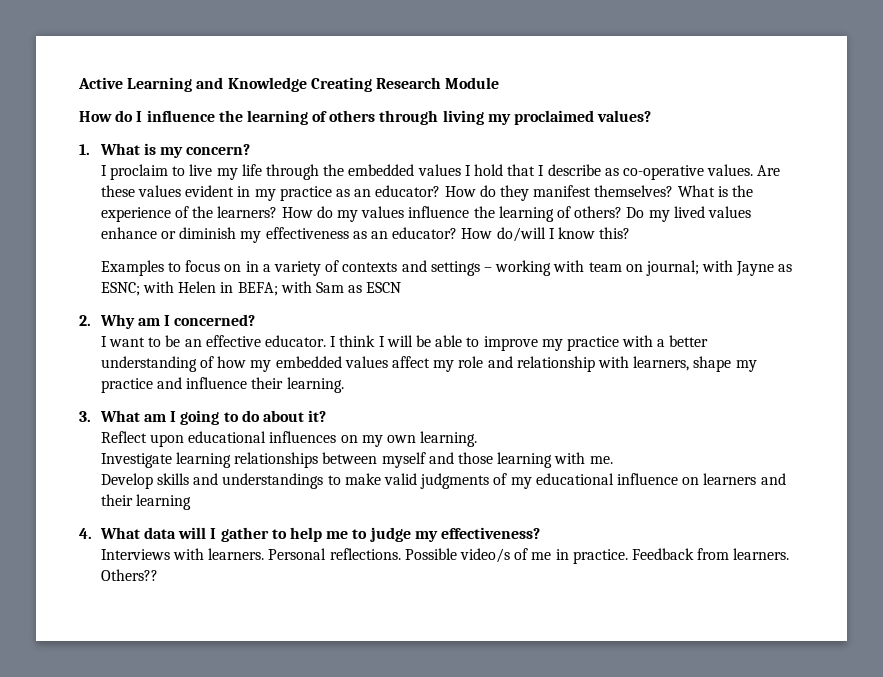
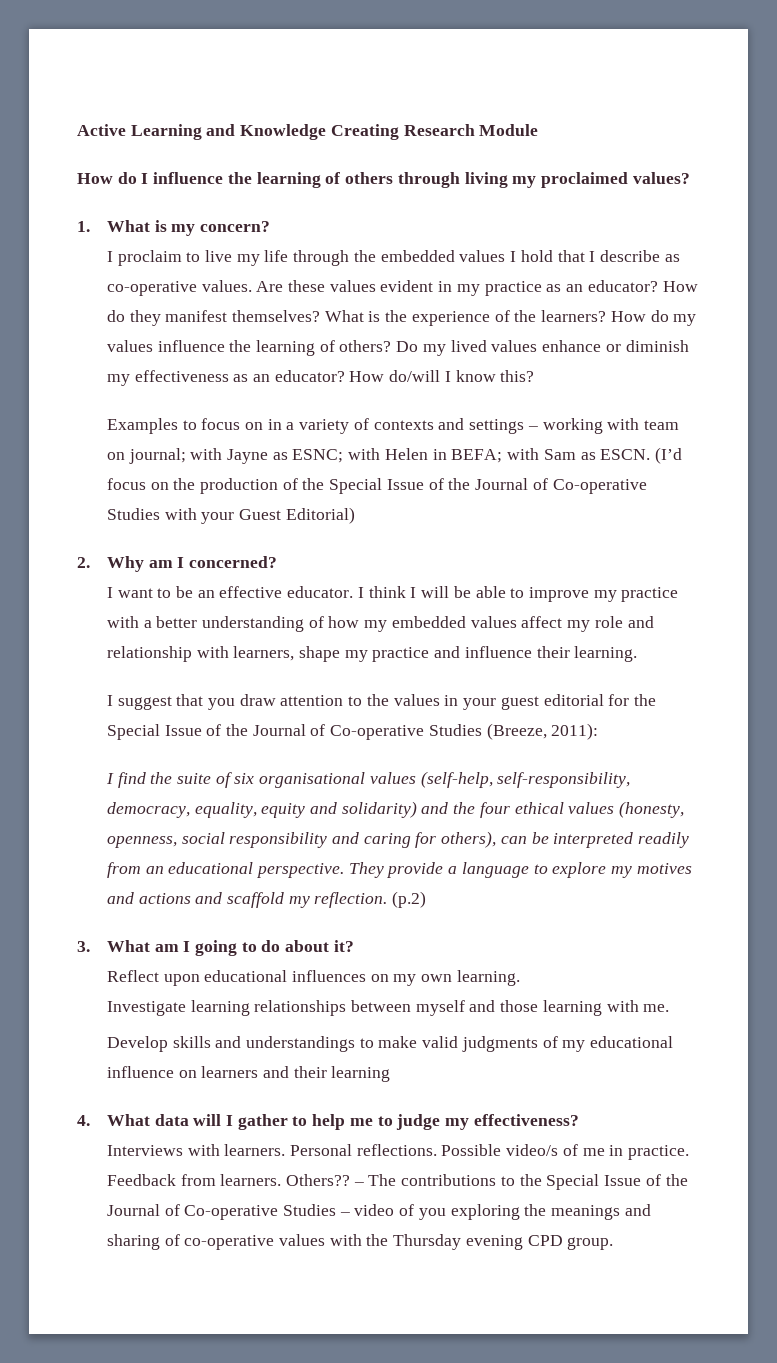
- Examples to focus on in a variety of contexts and settings – working with team on journal; with Jayne as ESNC; with Helen in BEFA; with Sam as ESCN
+ Examples to focus on in a variety of contexts and settings – working with team on journal; with Jayne as ESNC; with Helen in BEFA; with Sam as ESCN. (I’d focus on the production of the Special Issue of the Journal of Co-operative Studies with your Guest Editorial)
+ I suggest that you draw attention to the values in your guest editorial for the Special Issue of the Journal of Co-operative Studies (Breeze, 2011):
+ I find the suite of six organisational values (self-help, self-responsibility, democracy, equality, equity and solidarity) and the four ethical values (honesty, openness, social responsibility and caring for others), can be interpreted readily from an educational perspective. They provide a language to explore my motives and actions and scaffold my reflection. (p.2)
+ – The contributions to the Special Issue of the Journal of Co-operative Studies – video of you exploring the meanings and sharing of co-operative values with the Thursday evening CPD group.

